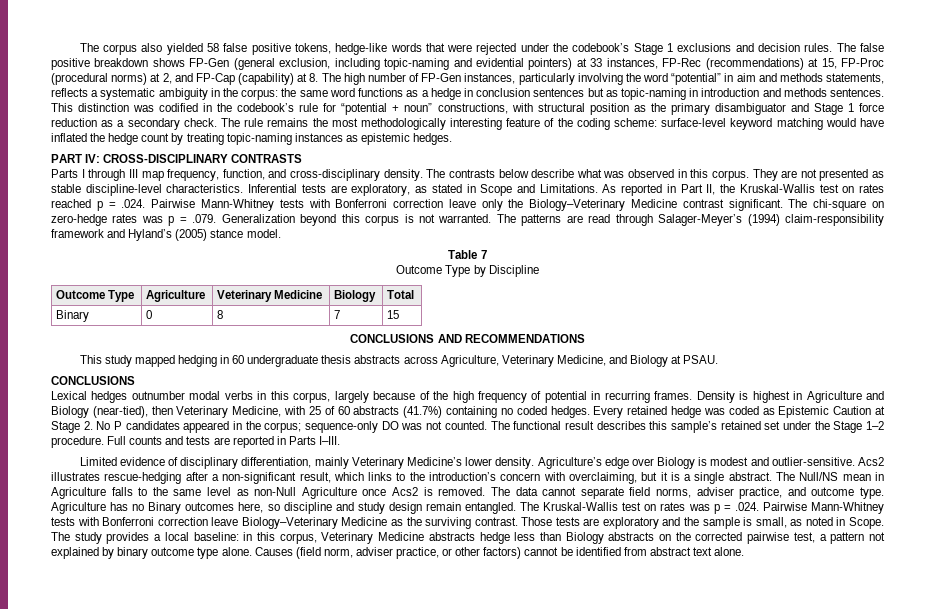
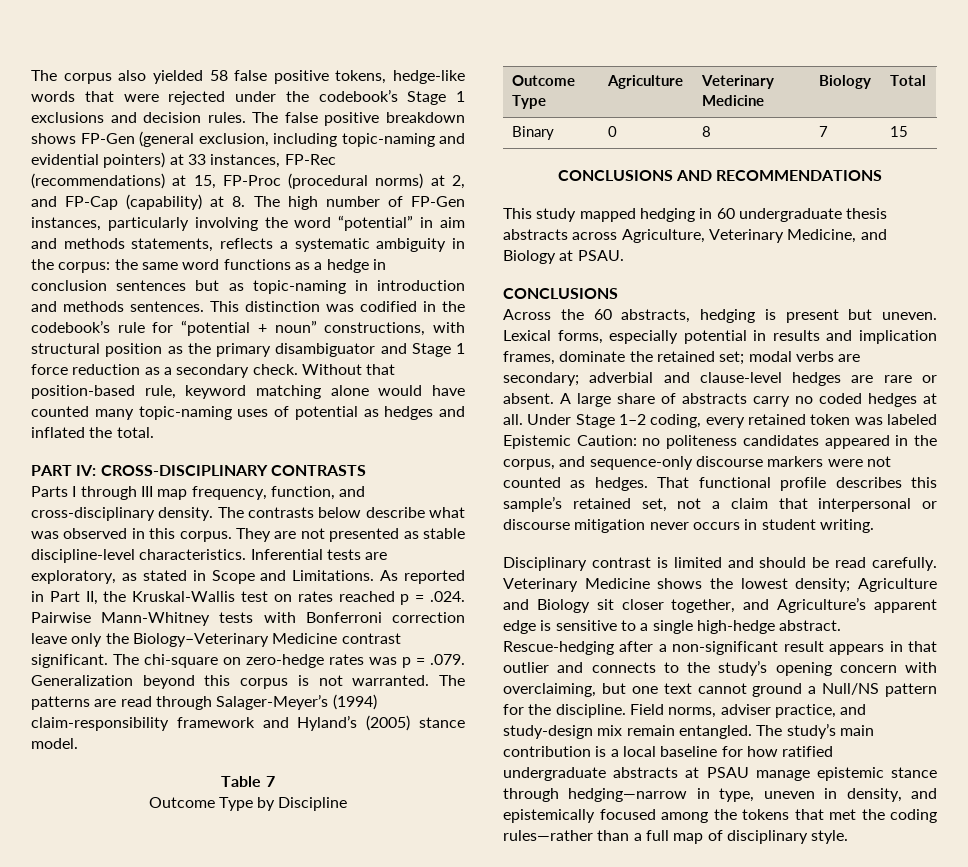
- The rule remains the most methodologically interesting feature of the coding scheme: surface-level keyword matching would have inflated the hedge count by treating topic-naming instances as epistemic hedges.
+ Without that position-based rule, keyword matching alone would have counted many topic-naming uses of potential as hedges and inflated the total.
- Lexical hedges outnumber modal verbs in this corpus, largely because of the high frequency of potential in recurring frames. Density is highest in Agriculture and Biology (near-tied), then Veterinary Medicine, with 25 of 60 abstracts (41.7%) containing no coded hedges. Every retained hedge was coded as Epistemic Caution at Stage 2. No P candidates appeared in the corpus; sequence-only DO was not counted. The functional result describes this sample’s retained set under the Stage 1–2 procedure. Full counts and tests are reported in Parts I–III.
- Limited evidence of disciplinary differentiation, mainly Veterinary Medicine’s lower density. Agriculture’s edge over Biology is modest and outlier-sensitive. Acs2 illustrates rescue-hedging after a non-significant result, which links to the introduction’s concern with overclaiming, but it is a single abstract. The Null/NS mean in Agriculture falls to the same level as non-Null Agriculture once Acs2 is removed. The data cannot separate field norms, adviser practice, and outcome type. Agriculture has no Binary outcomes here, so discipline and study design remain entangled. The Kruskal-Wallis test on rates was p = .024. Pairwise Mann-Whitney tests with Bonferroni correction leave Biology–Veterinary Medicine as the surviving contrast. Those tests are exploratory and the sample is small, as noted in Scope. The study provides a local baseline: in this corpus, Veterinary Medicine abstracts hedge less than Biology abstracts on the corrected pairwise test, a pattern not explained by binary outcome type alone. Causes (field norm, adviser practice, or other factors) cannot be identified from abstract text alone.
+ Across the 60 abstracts, hedging is present but uneven. Lexical forms, especially potential in results and implication frames, dominate the retained set; modal verbs are secondary; adverbial and clause-level hedges are rare or absent. A large share of abstracts carry no coded hedges at all. Under Stage 1–2 coding, every retained token was labeled Epistemic Caution: no politeness candidates appeared in the corpus, and sequence-only discourse markers were not counted as hedges. That functional profile describes this sample’s retained set, not a claim that interpersonal or discourse mitigation never occurs in student writing.
+ Disciplinary contrast is limited and should be read carefully. Veterinary Medicine shows the lowest density; Agriculture and Biology sit closer together, and Agriculture’s apparent edge is sensitive to a single high-hedge abstract. Rescue-hedging after a non-significant result appears in that outlier and connects to the study’s opening concern with overclaiming, but one text cannot ground a Null/NS pattern for the discipline. Field norms, adviser practice, and study-design mix remain entangled. The study’s main contribution is a local baseline for how ratified undergraduate abstracts at PSAU manage epistemic stance through hedging—narrow in type, uneven in density, and epistemically focused among the tokens that met the coding rules—rather than a full map of disciplinary style.

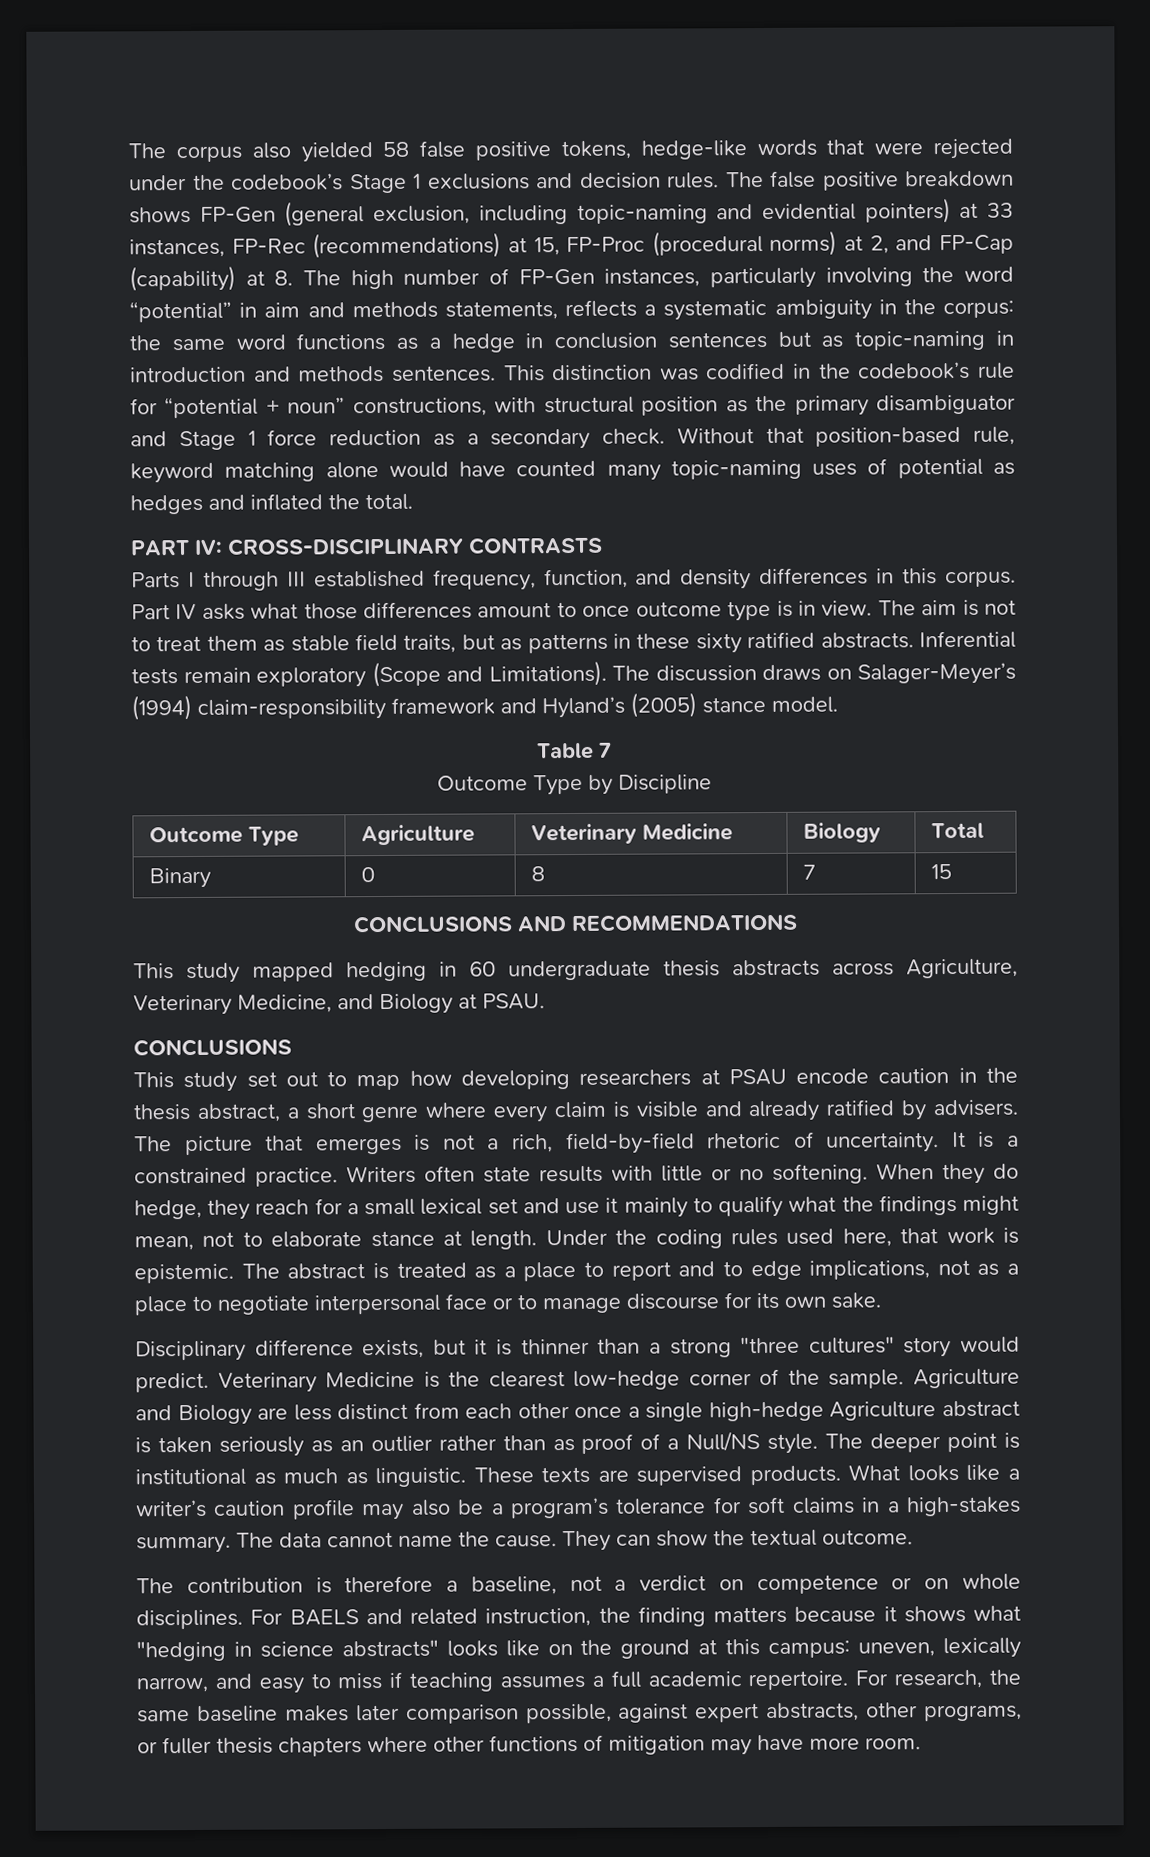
- Parts I through III map frequency, function, and cross-disciplinary density. The contrasts below describe what was observed in this corpus. They are not presented as stable discipline-level characteristics. Inferential tests are exploratory, as stated in Scope and Limitations. As reported in Part II, the Kruskal-Wallis test on rates reached p = .024. Pairwise Mann-Whitney tests with Bonferroni correction leave only the Biology–Veterinary Medicine contrast significant. The chi-square on zero-hedge rates was p = .079. Generalization beyond this corpus is not warranted. The patterns are read through Salager-Meyer’s (1994) claim-responsibility framework and Hyland’s (2005) stance model.
+ Parts I through III established frequency, function, and density differences in this corpus. Part IV asks what those differences amount to once outcome type is in view. The aim is not to treat them as stable field traits, but as patterns in these sixty ratified abstracts. Inferential tests remain exploratory (Scope and Limitations). The discussion draws on Salager-Meyer’s (1994) claim-responsibility framework and Hyland’s (2005) stance model.
- Across the 60 abstracts, hedging is present but uneven. Lexical forms, especially potential in results and implication frames, dominate the retained set; modal verbs are secondary; adverbial and clause-level hedges are rare or absent. A large share of abstracts carry no coded hedges at all. Under Stage 1–2 coding, every retained token was labeled Epistemic Caution: no politeness candidates appeared in the corpus, and sequence-only discourse markers were not counted as hedges. That functional profile describes this sample’s retained set, not a claim that interpersonal or discourse mitigation never occurs in student writing.
- Disciplinary contrast is limited and should be read carefully. Veterinary Medicine shows the lowest density; Agriculture and Biology sit closer together, and Agriculture’s apparent edge is sensitive to a single high-hedge abstract. Rescue-hedging after a non-significant result appears in that outlier and connects to the study’s opening concern with overclaiming, but one text cannot ground a Null/NS pattern for the discipline. Field norms, adviser practice, and study-design mix remain entangled. The study’s main contribution is a local baseline for how ratified undergraduate abstracts at PSAU manage epistemic stance through hedging—narrow in type, uneven in density, and epistemically focused among the tokens that met the coding rules—rather than a full map of disciplinary style.
+ This study set out to map how developing researchers at PSAU encode caution in the thesis abstract, a short genre where every claim is visible and already ratified by advisers. The picture that emerges is not a rich, field-by-field rhetoric of uncertainty. It is a constrained practice. Writers often state results with little or no softening. When they do hedge, they reach for a small lexical set and use it mainly to qualify what the findings might mean, not to elaborate stance at length. Under the coding rules used here, that work is epistemic. The abstract is treated as a place to report and to edge implications, not as a place to negotiate interpersonal face or to manage discourse for its own sake.
+ Disciplinary difference exists, but it is thinner than a strong "three cultures" story would predict. Veterinary Medicine is the clearest low-hedge corner of the sample. Agriculture and Biology are less distinct from each other once a single high-hedge Agriculture abstract is taken seriously as an outlier rather than as proof of a Null/NS style. The deeper point is institutional as much as linguistic. These texts are supervised products. What looks like a writer’s caution profile may also be a program’s tolerance for soft claims in a high-stakes summary. The data cannot name the cause. They can show the textual outcome.
+ The contribution is therefore a baseline, not a verdict on competence or on whole disciplines. For BAELS and related instruction, the finding matters because it shows what "hedging in science abstracts" looks like on the ground at this campus: uneven, lexically narrow, and easy to miss if teaching assumes a full academic repertoire. For research, the same baseline makes later comparison possible, against expert abstracts, other programs, or fuller thesis chapters where other functions of mitigation may have more room.

